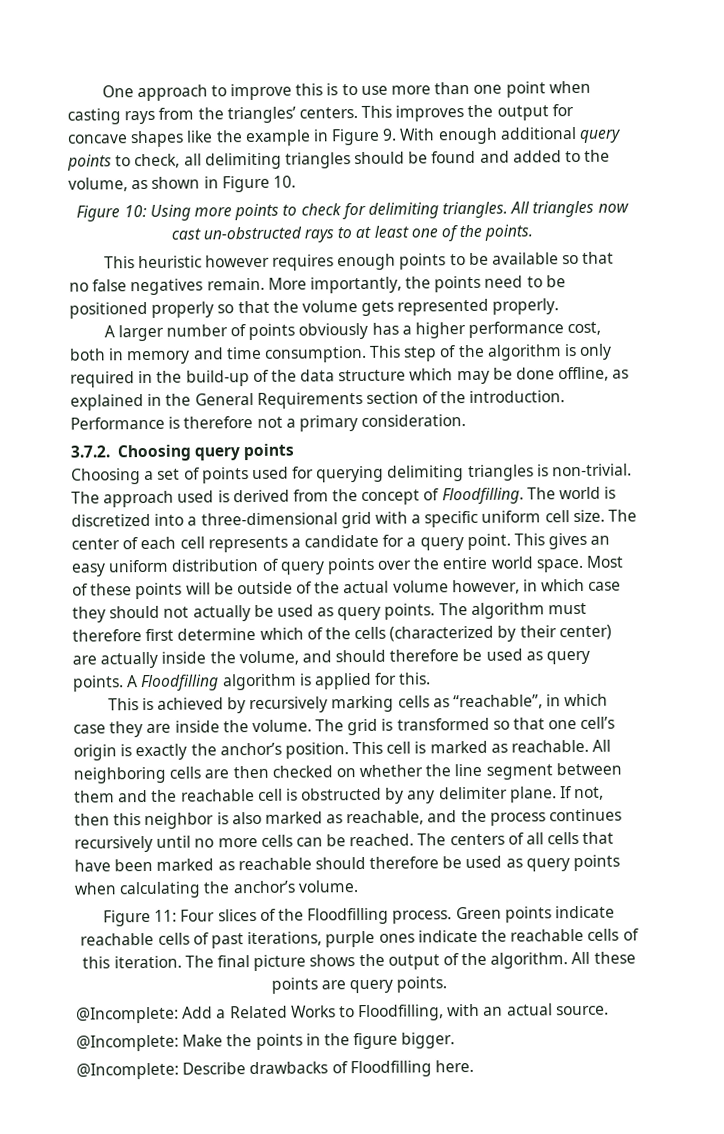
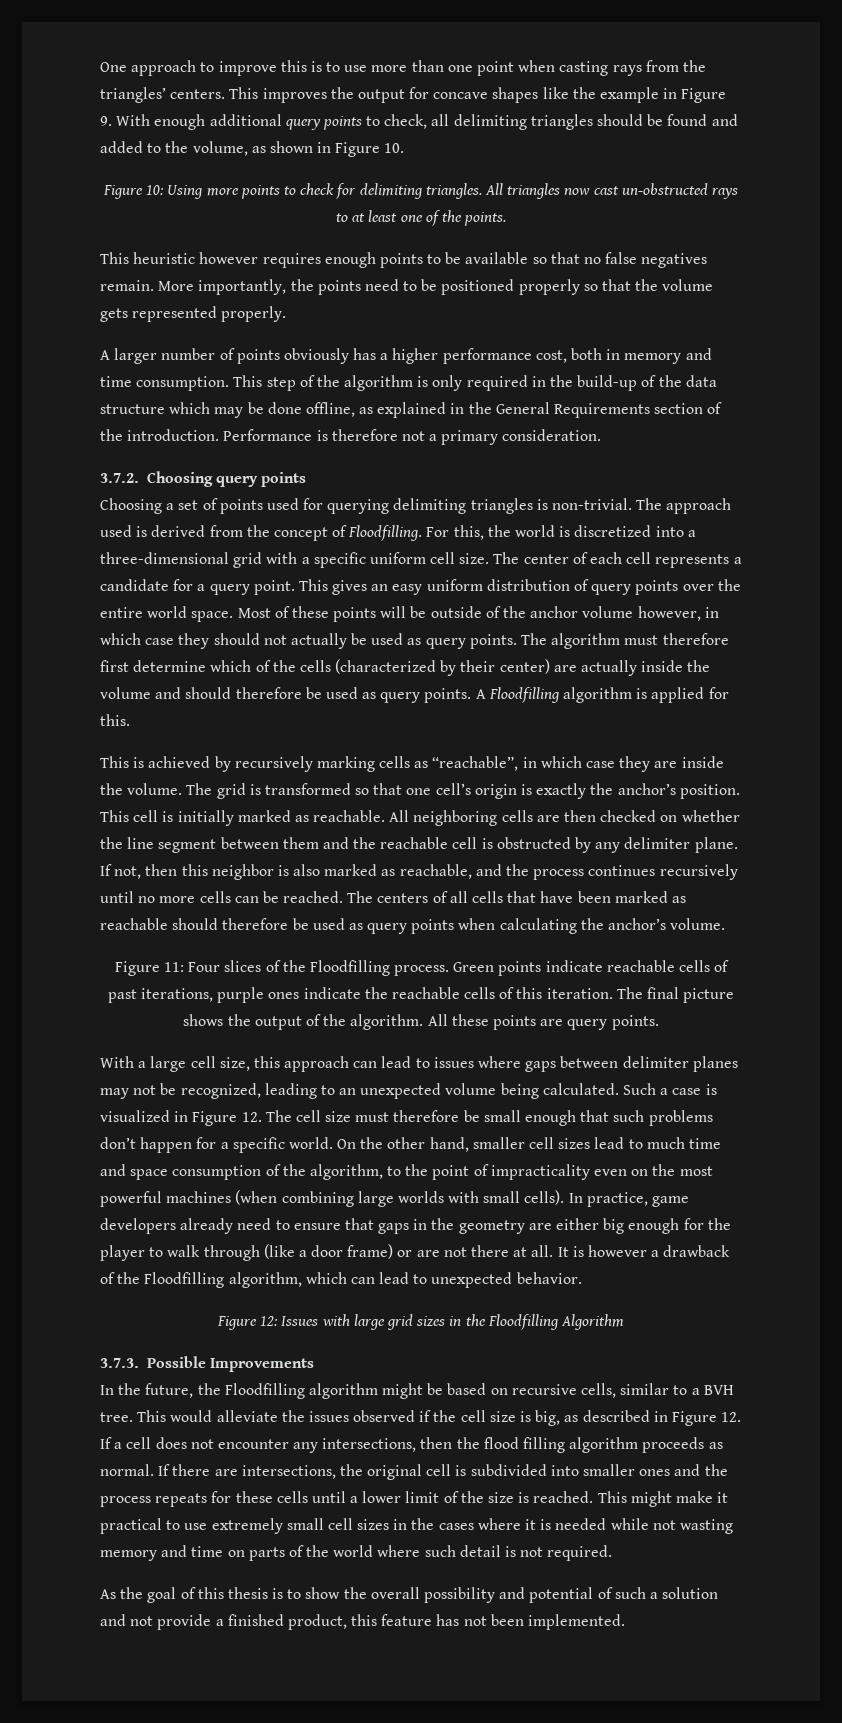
- The world is discretized into a three-dimensional grid with a specific uniform cell size.
+ For this, the world is discretized into a three-dimensional grid with a specific uniform cell size.
- Most of these points will be outside of the actual volume however, in which case they should not actually be used as query points.
+ Most of these points will be outside of the anchor volume however, in which case they should not actually be used as query points.
- The algorithm must therefore first determine which of the cells (characterized by their center) are actually inside the volume, and should therefore be used as query points.
+ The algorithm must therefore first determine which of the cells (characterized by their center) are actually inside the volume and should therefore be used as query points.
- This cell is marked as reachable.
+ This cell is initially marked as reachable.
- @Incomplete: Add a Related Works to Floodfilling, with an actual source.
- @Incomplete: Make the points in the figure bigger.
- @Incomplete: Describe drawbacks of Floodfilling here.
+ With a large cell size, this approach can lead to issues where gaps between delimiter planes may not be recognized, leading to an unexpected volume being calculated. Such a case is visualized in Figure 12. The cell size must therefore be small enough that such problems don’t happen for a specific world. On the other hand, smaller cell sizes lead to much time and space consumption of the algorithm, to the point of impracticality even on the most powerful machines (when combining large worlds with small cells). In practice, game developers already need to ensure that gaps in the geometry are either big enough for the player to walk through (like a door frame) or are not there at all. It is however a drawback of the Floodfilling algorithm, which can lead to unexpected behavior.
+ Figure 12: Issues with large grid sizes in the Floodfilling Algorithm
+ 3.7.3. Possible Improvements
+ In the future, the Floodfilling algorithm might be based on recursive cells, similar to a BVH tree. This would alleviate the issues observed if the cell size is big, as described in Figure 12. If a cell does not encounter any intersections, then the flood filling algorithm proceeds as normal. If there are intersections, the original cell is subdivided into smaller ones and the process repeats for these cells until a lower limit of the size is reached. This might make it practical to use extremely small cell sizes in the cases where it is needed while not wasting memory and time on parts of the world where such detail is not required.
+ As the goal of this thesis is to show the overall possibility and potential of such a solution and not provide a finished product, this feature has not been implemented.

